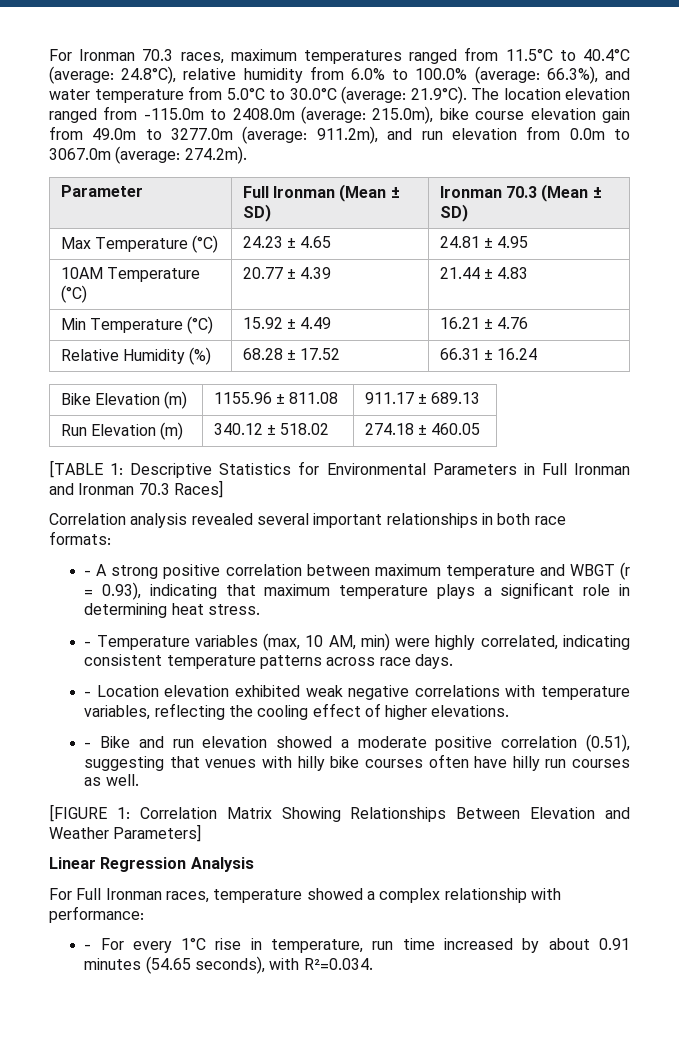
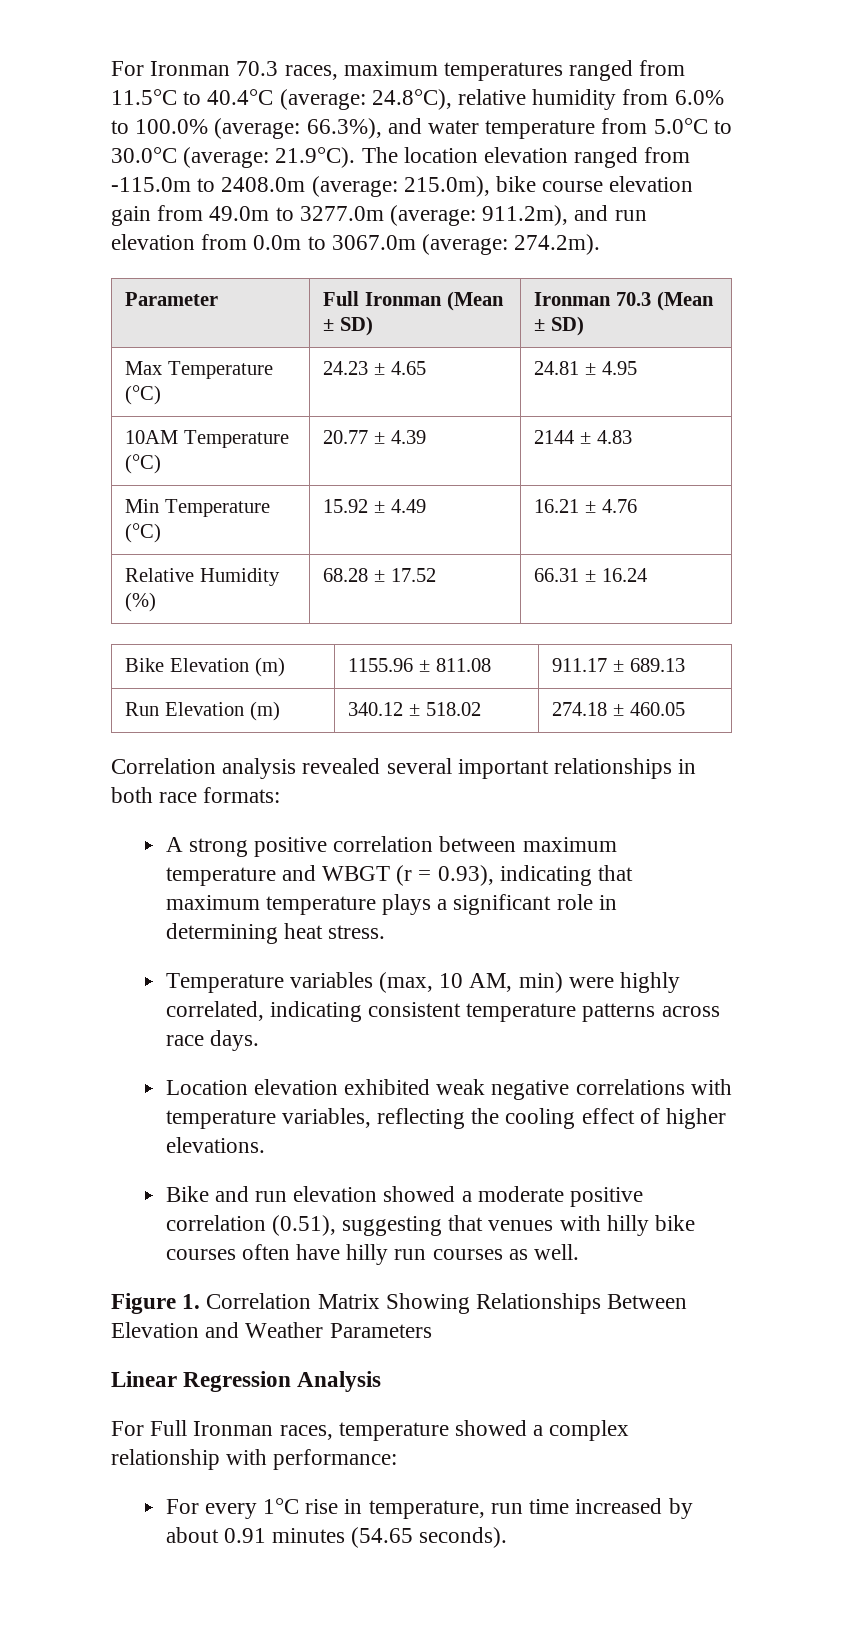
- 10AM Temperature (°C) | 20.77 ± 4.39 | 21.44 ± 4.83
+ 10AM Temperature (°C) | 20.77 ± 4.39 | 2144 ± 4.83
- [TABLE 1: Descriptive Statistics for Environmental Parameters in Full Ironman and Ironman 70.3 Races]
- - A strong positive correlation between maximum temperature and WBGT (r = 0.93), indicating that maximum temperature plays a significant role in determining heat stress.
+ A strong positive correlation between maximum temperature and WBGT (r = 0.93), indicating that maximum temperature plays a significant role in determining heat stress.
- - Temperature variables (max, 10 AM, min) were highly correlated, indicating consistent temperature patterns across race days.
+ Temperature variables (max, 10 AM, min) were highly correlated, indicating consistent temperature patterns across race days.
- - Location elevation exhibited weak negative correlations with temperature variables, reflecting the cooling effect of higher elevations.
+ Location elevation exhibited weak negative correlations with temperature variables, reflecting the cooling effect of higher elevations.
- - Bike and run elevation showed a moderate positive correlation (0.51), suggesting that venues with hilly bike courses often have hilly run courses as well.
+ Bike and run elevation showed a moderate positive correlation (0.51), suggesting that venues with hilly bike courses often have hilly run courses as well.
- [FIGURE 1: Correlation Matrix Showing Relationships Between Elevation and Weather Parameters]
+ Figure 1. Correlation Matrix Showing Relationships Between Elevation and Weather Parameters
- - For every 1°C rise in temperature, run time increased by about 0.91 minutes (54.65 seconds), with R²=0.034.
+ For every 1°C rise in temperature, run time increased by about 0.91 minutes (54.65 seconds).

